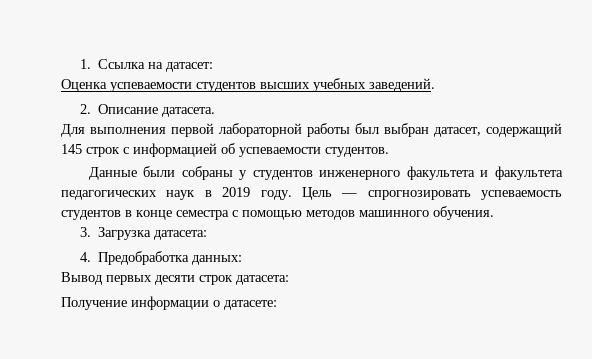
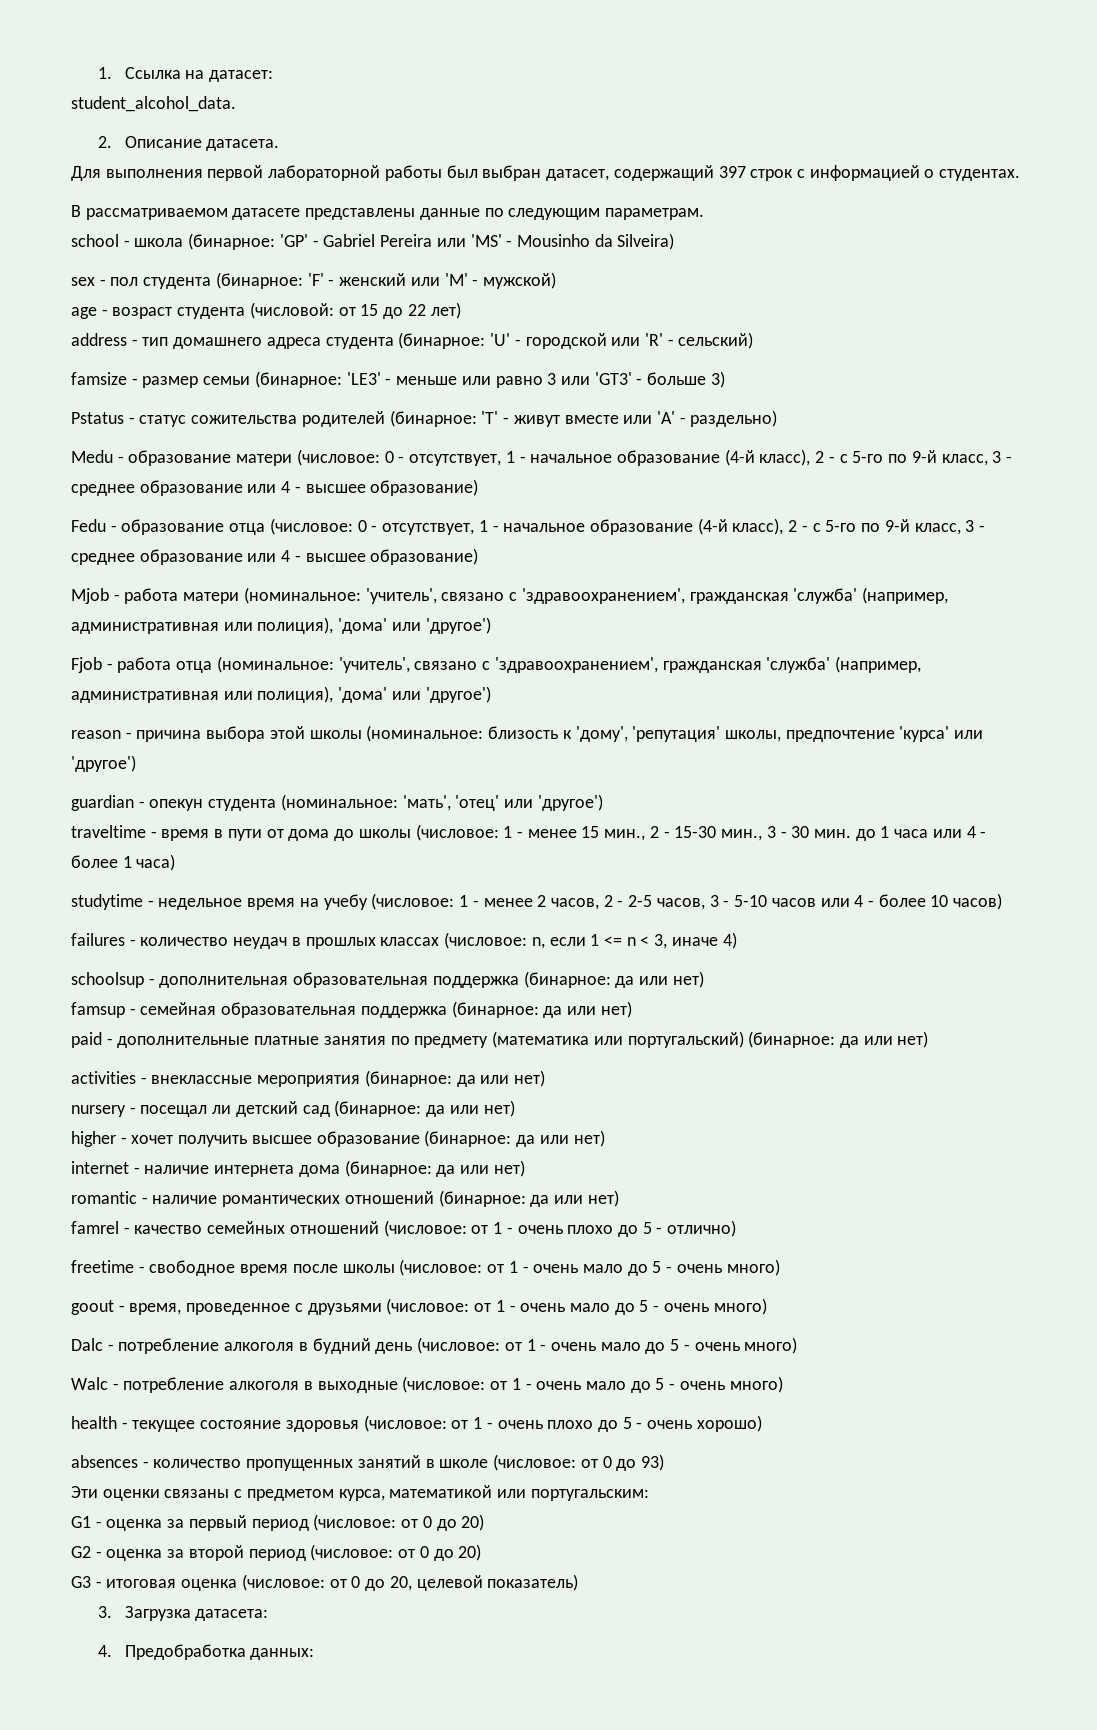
- Оценка успеваемости студентов высших учебных заведений.
+ student_alcohol_data.
- Для выполнения первой лабораторной работы был выбран датасет, содержащий 145 строк с информацией об успеваемости студентов.
- Данные были собраны у студентов инженерного факультета и факультета педагогических наук в 2019 году. Цель — спрогнозировать успеваемость студентов в конце семестра с помощью методов машинного обучения.
+ Для выполнения первой лабораторной работы был выбран датасет, содержащий 397 строк с информацией о студентах.
+ В рассматриваемом датасете представлены данные по следующим параметрам.
+ school - школа (бинарное: 'GP' - Gabriel Pereira или 'MS' - Mousinho da Silveira)
+ sex - пол студента (бинарное: 'F' - женский или 'M' - мужской)
+ age - возраст студента (числовой: от 15 до 22 лет)
+ address - тип домашнего адреса студента (бинарное: 'U' - городской или 'R' - сельский)
+ famsize - размер семьи (бинарное: 'LE3' - меньше или равно 3 или 'GT3' - больше 3)
+ Pstatus - статус сожительства родителей (бинарное: 'T' - живут вместе или 'A' - раздельно)
+ Medu - образование матери (числовое: 0 - отсутствует, 1 - начальное образование (4-й класс), 2 - с 5-го по 9-й класс, 3 - среднее образование или 4 - высшее образование)
+ Fedu - образование отца (числовое: 0 - отсутствует, 1 - начальное образование (4-й класс), 2 - с 5-го по 9-й класс, 3 - среднее образование или 4 - высшее образование)
+ Mjob - работа матери (номинальное: 'учитель', связано с 'здравоохранением', гражданская 'служба' (например, административная или полиция), 'дома' или 'другое')
+ Fjob - работа отца (номинальное: 'учитель', связано с 'здравоохранением', гражданская 'служба' (например, административная или полиция), 'дома' или 'другое')
+ reason - причина выбора этой школы (номинальное: близость к 'дому', 'репутация' школы, предпочтение 'курса' или 'другое')
+ guardian - опекун студента (номинальное: 'мать', 'отец' или 'другое')
+ traveltime - время в пути от дома до школы (числовое: 1 - менее 15 мин., 2 - 15-30 мин., 3 - 30 мин. до 1 часа или 4 - более 1 часа)
+ studytime - недельное время на учебу (числовое: 1 - менее 2 часов, 2 - 2-5 часов, 3 - 5-10 часов или 4 - более 10 часов)
+ failures - количество неудач в прошлых классах (числовое: n, если 1 <= n < 3, иначе 4)
+ schoolsup - дополнительная образовательная поддержка (бинарное: да или нет)
+ famsup - семейная образовательная поддержка (бинарное: да или нет)
+ paid - дополнительные платные занятия по предмету (математика или португальский) (бинарное: да или нет)
+ activities - внеклассные мероприятия (бинарное: да или нет)
+ nursery - посещал ли детский сад (бинарное: да или нет)
+ higher - хочет получить высшее образование (бинарное: да или нет)
+ internet - наличие интернета дома (бинарное: да или нет)
+ romantic - наличие романтических отношений (бинарное: да или нет)
+ famrel - качество семейных отношений (числовое: от 1 - очень плохо до 5 - отлично)
+ freetime - свободное время после школы (числовое: от 1 - очень мало до 5 - очень много)
+ goout - время, проведенное с друзьями (числовое: от 1 - очень мало до 5 - очень много)
+ Dalc - потребление алкоголя в будний день (числовое: от 1 - очень мало до 5 - очень много)
+ Walc - потребление алкоголя в выходные (числовое: от 1 - очень мало до 5 - очень много)
+ health - текущее состояние здоровья (числовое: от 1 - очень плохо до 5 - очень хорошо)
+ absences - количество пропущенных занятий в школе (числовое: от 0 до 93)
+ Эти оценки связаны с предметом курса, математикой или португальским:
+ G1 - оценка за первый период (числовое: от 0 до 20)
+ G2 - оценка за второй период (числовое: от 0 до 20)
+ G3 - итоговая оценка (числовое: от 0 до 20, целевой показатель)
- Вывод первых десяти строк датасета:
- Получение информации о датасете:

